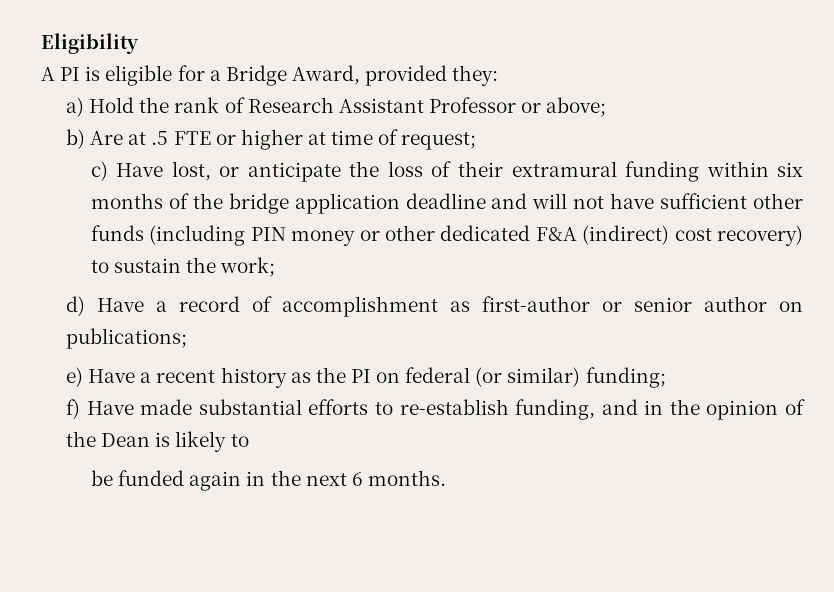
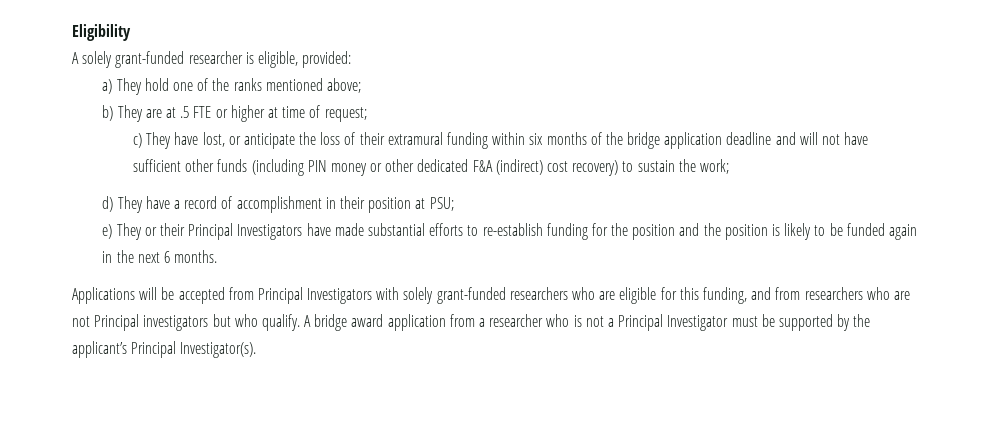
- A PI is eligible for a Bridge Award, provided they:
- a) Hold the rank of Research Assistant Professor or above;
+ A solely grant-funded researcher is eligible, provided:
+ a) They hold one of the ranks mentioned above;
- b) Are at .5 FTE or higher at time of request;
+ b) They are at .5 FTE or higher at time of request;
- c) Have lost, or anticipate the loss of their extramural funding within six months of the bridge application deadline and will not have sufficient other funds (including PIN money or other dedicated F&A (indirect) cost recovery) to sustain the work;
+ c) They have lost, or anticipate the loss of their extramural funding within six months of the bridge application deadline and will not have sufficient other funds (including PIN money or other dedicated F&A (indirect) cost recovery) to sustain the work;
- d) Have a record of accomplishment as first-author or senior author on publications;
- e) Have a recent history as the PI on federal (or similar) funding;
- f) Have made substantial efforts to re-establish funding, and in the opinion of the Dean is likely to
- be funded again in the next 6 months.
+ d) They have a record of accomplishment in their position at PSU;
+ e) They or their Principal Investigators have made substantial efforts to re-establish funding for the position and the position is likely to be funded again in the next 6 months.
+ Applications will be accepted from Principal Investigators with solely grant-funded researchers who are eligible for this funding, and from researchers who are not Principal investigators but who qualify. A bridge award application from a researcher who is not a Principal Investigator must be supported by the applicant’s Principal Investigator(s).

